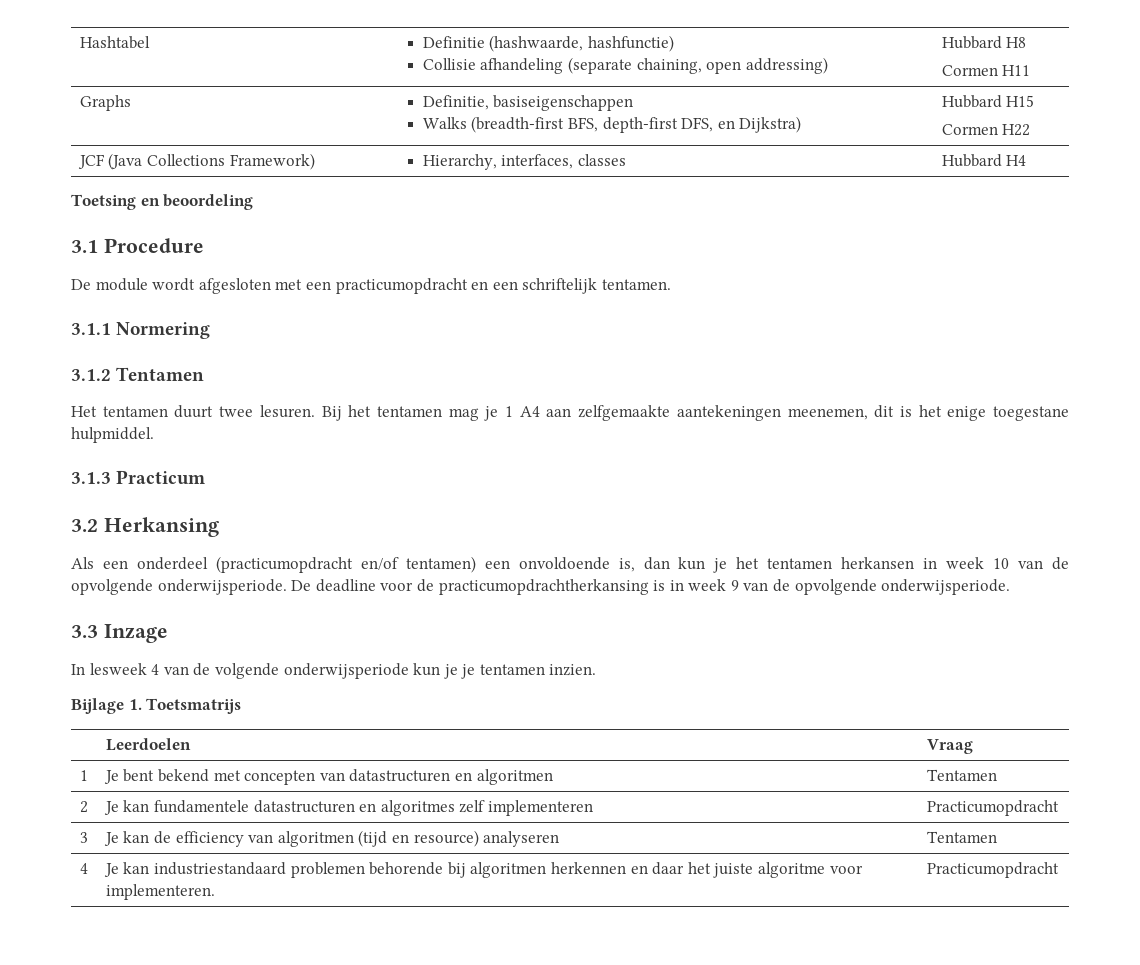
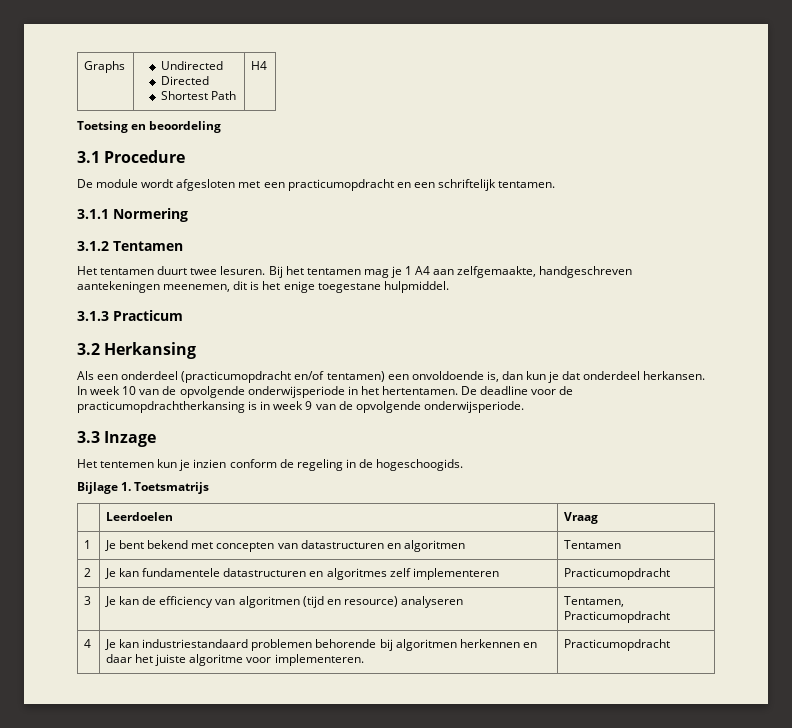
- Hashtabel | Definitie (hashwaarde, hashfunctie)
- Collisie afhandeling (separate chaining, open addressing) | Hubbard H8
- Cormen H11
- Graphs | Definitie, basiseigenschappen
- Walks (breadth-first BFS, depth-first DFS, en Dijkstra) | Hubbard H15
- Cormen H22
- JCF (Java Collections Framework) | Hierarchy, interfaces, classes | Hubbard H4
+ Graphs | Undirected
+ Directed
+ Shortest Path | H4
- Bij het tentamen mag je 1 A4 aan zelfgemaakte aantekeningen meenemen, dit is het enige toegestane hulpmiddel.
+ Bij het tentamen mag je 1 A4 aan zelfgemaakte, handgeschreven aantekeningen meenemen, dit is het enige toegestane hulpmiddel.
- Als een onderdeel (practicumopdracht en/of tentamen) een onvoldoende is, dan kun je het tentamen herkansen in week 10 van de opvolgende onderwijsperiode.
+ Als een onderdeel (practicumopdracht en/of tentamen) een onvoldoende is, dan kun je dat onderdeel herkansen. In week 10 van de opvolgende onderwijsperiode in het hertentamen.
- In lesweek 4 van de volgende onderwijsperiode kun je je tentamen inzien.
+ Het tentemen kun je inzien conform de regeling in de hogeschoogids.
- 3 | Je kan de efficiency van algoritmen (tijd en resource) analyseren | Tentamen
+ 3 | Je kan de efficiency van algoritmen (tijd en resource) analyseren | Tentamen, Practicumopdracht

